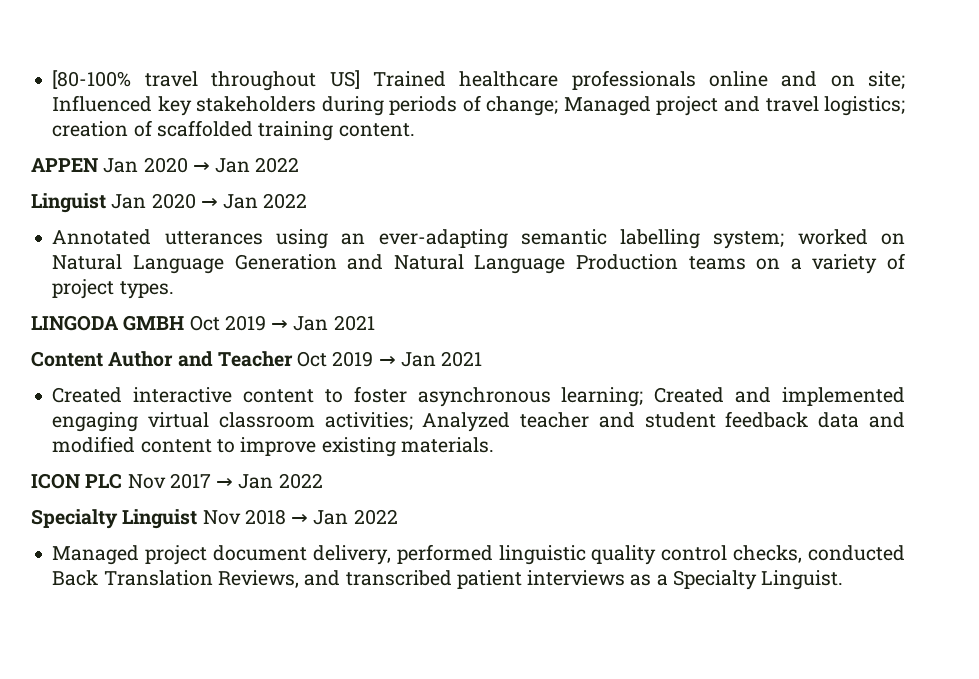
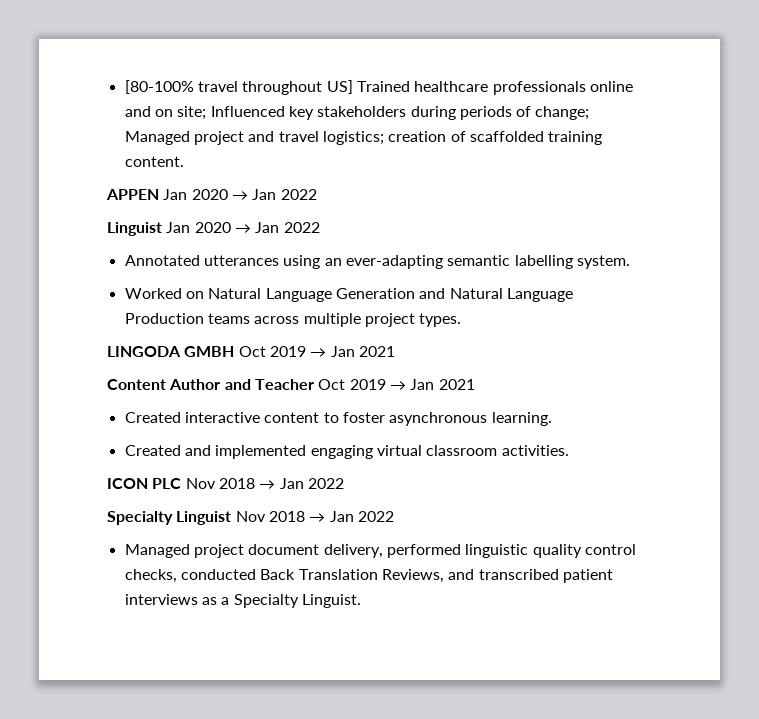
- Annotated utterances using an ever-adapting semantic labelling system; worked on Natural Language Generation and Natural Language Production teams on a variety of project types.
+ Annotated utterances using an ever-adapting semantic labelling system.
+ Worked on Natural Language Generation and Natural Language Production teams across multiple project types.
- Created interactive content to foster asynchronous learning; Created and implemented engaging virtual classroom activities; Analyzed teacher and student feedback data and modified content to improve existing materials.
+ Created interactive content to foster asynchronous learning.
+ Created and implemented engaging virtual classroom activities.
- ICON PLC Nov 2017 → Jan 2022
+ ICON PLC Nov 2018 → Jan 2022

